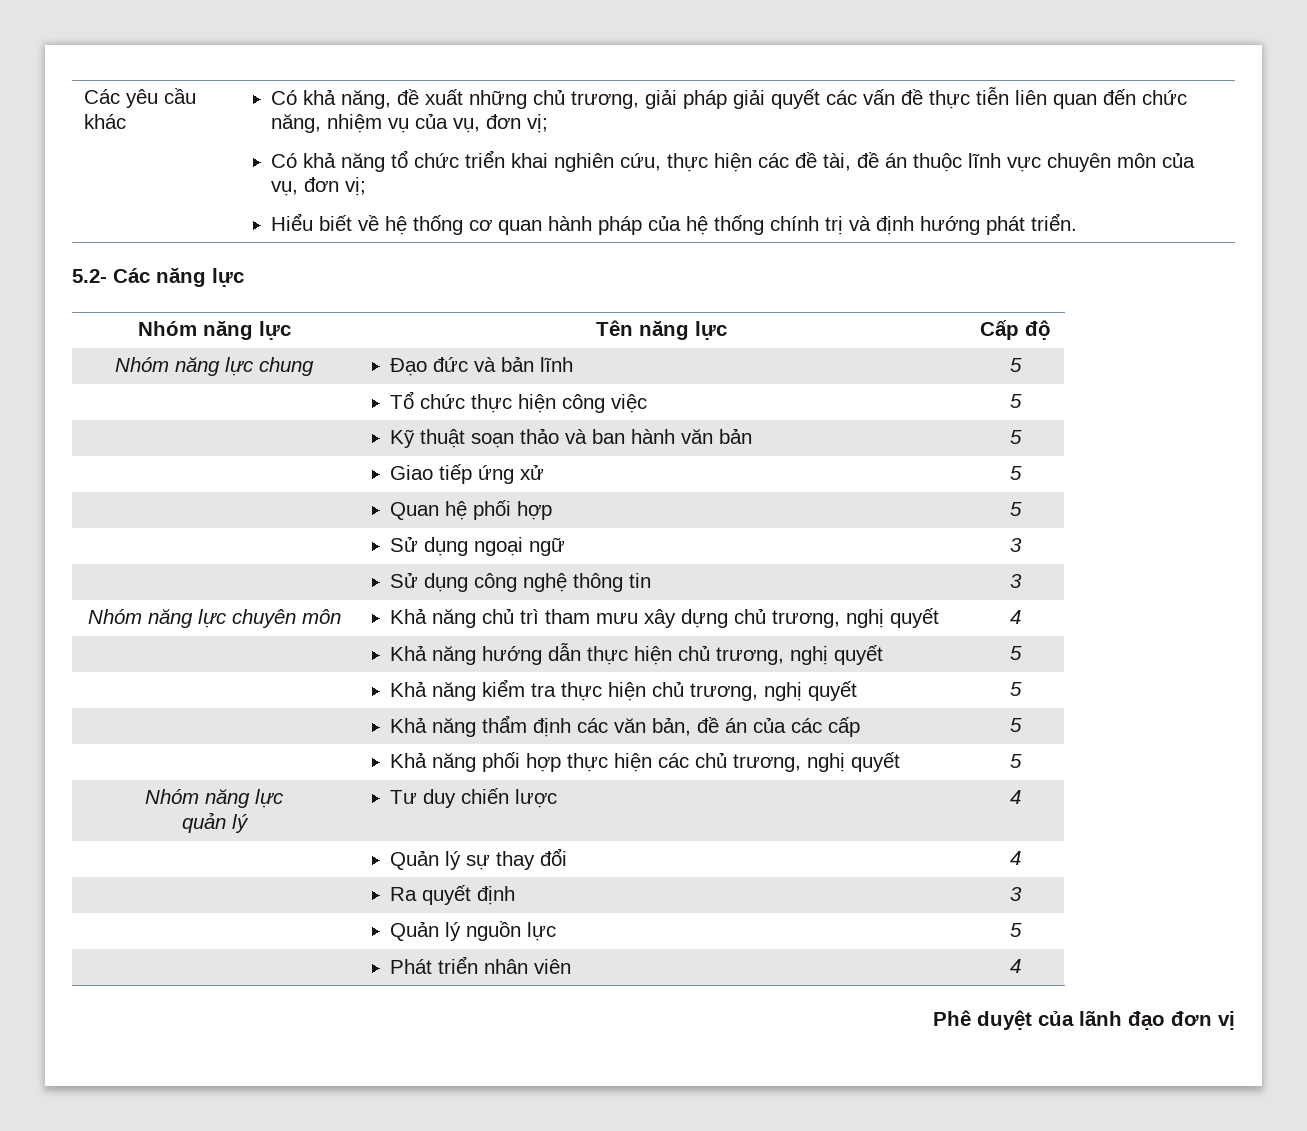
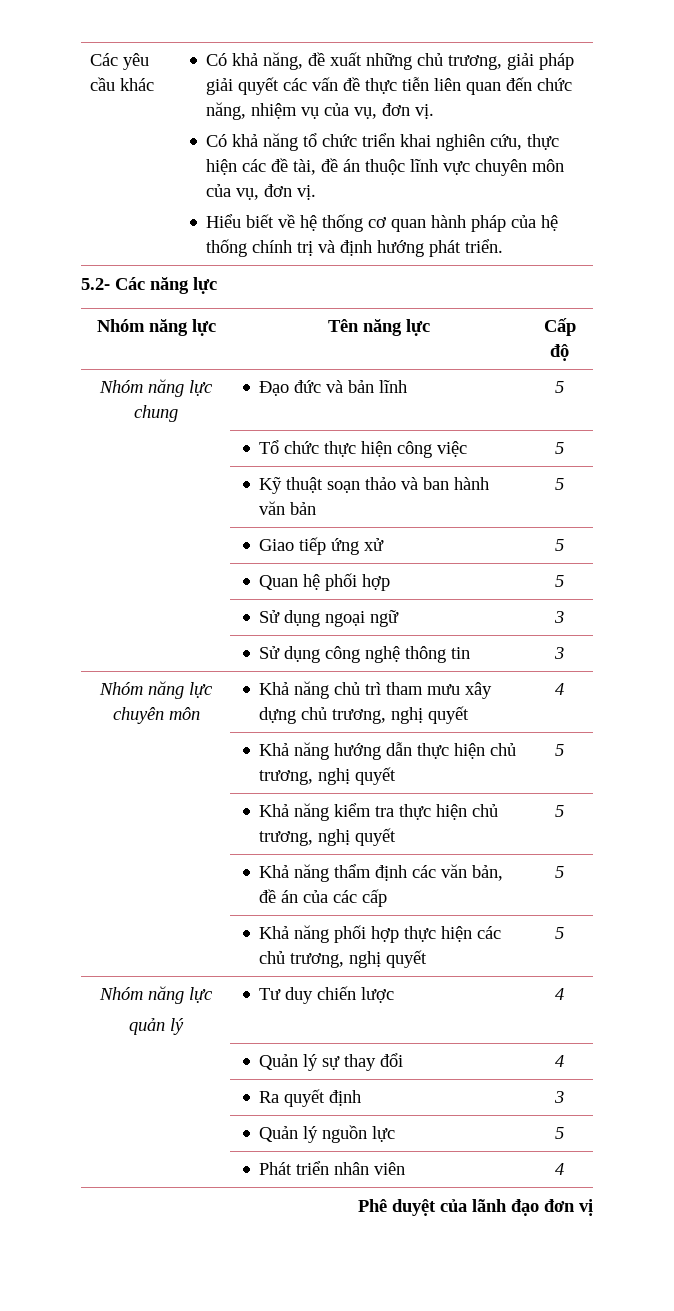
- Có khả năng, đề xuất những chủ trương, giải pháp giải quyết các vấn đề thực tiễn liên quan đến chức năng, nhiệm vụ của vụ, đơn vị;
+ Có khả năng, đề xuất những chủ trương, giải pháp giải quyết các vấn đề thực tiễn liên quan đến chức năng, nhiệm vụ của vụ, đơn vị.
- Có khả năng tổ chức triển khai nghiên cứu, thực hiện các đề tài, đề án thuộc lĩnh vực chuyên môn của vụ, đơn vị;
+ Có khả năng tổ chức triển khai nghiên cứu, thực hiện các đề tài, đề án thuộc lĩnh vực chuyên môn của vụ, đơn vị.

